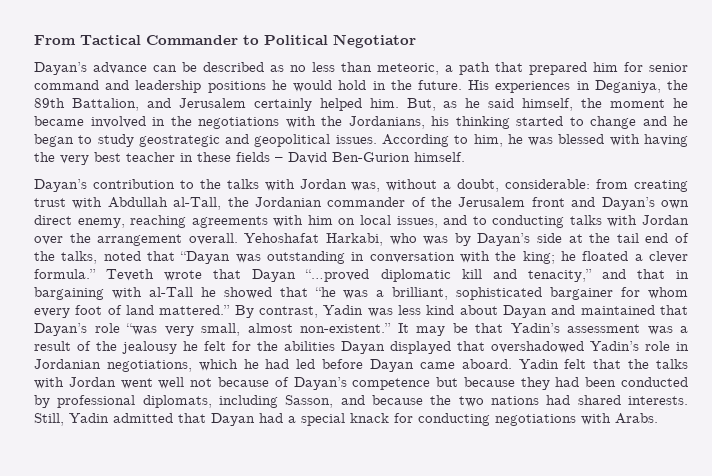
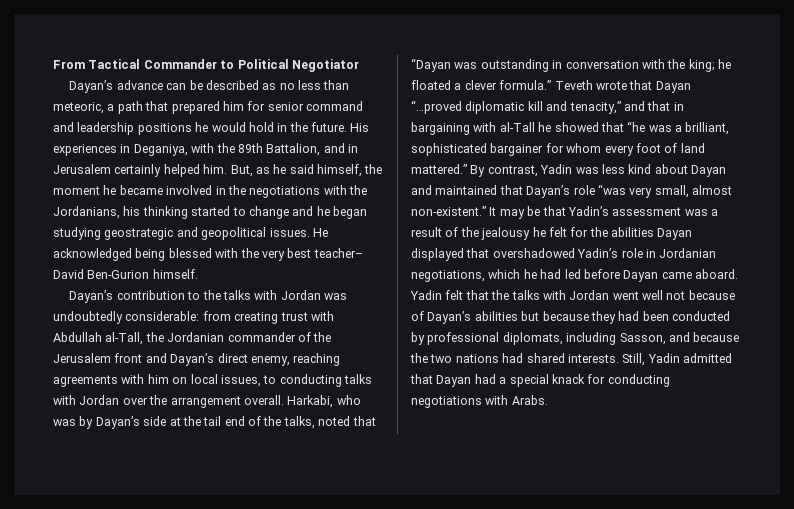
- His experiences in Deganiya, the 89th Battalion, and Jerusalem certainly helped him.
+ His experiences in Deganiya, with the 89th Battalion, and in Jerusalem certainly helped him.
- But, as he said himself, the moment he became involved in the negotiations with the Jordanians, his thinking started to change and he began to study geostrategic and geopolitical issues.
+ But, as he said himself, the moment he became involved in the negotiations with the Jordanians, his thinking started to change and he began studying geostrategic and geopolitical issues.
- According to him, he was blessed with having the very best teacher in these fields – David Ben-Gurion himself.
+ He acknowledged being blessed with the very best teacher– David Ben-Gurion himself.
- Dayan’s contribution to the talks with Jordan was, without a doubt, considerable: from creating trust with Abdullah al-Tall, the Jordanian commander of the Jerusalem front and Dayan’s own direct enemy, reaching agreements with him on local issues, and to conducting talks with Jordan over the arrangement overall.
+ Dayan’s contribution to the talks with Jordan was undoubtedly considerable: from creating trust with Abdullah al-Tall, the Jordanian commander of the Jerusalem front and Dayan’s direct enemy, reaching agreements with him on local issues, to conducting talks with Jordan over the arrangement overall.
- Yehoshafat Harkabi, who was by Dayan’s side at the tail end of the talks, noted that “Dayan was outstanding in conversation with the king; he floated a clever formula.”
+ Harkabi, who was by Dayan’s side at the tail end of the talks, noted that “Dayan was outstanding in conversation with the king; he floated a clever formula.”
- Yadin felt that the talks with Jordan went well not because of Dayan’s competence but because they had been conducted by professional diplomats, including Sasson, and because the two nations had shared interests.
+ Yadin felt that the talks with Jordan went well not because of Dayan’s abilities but because they had been conducted by professional diplomats, including Sasson, and because the two nations had shared interests.

